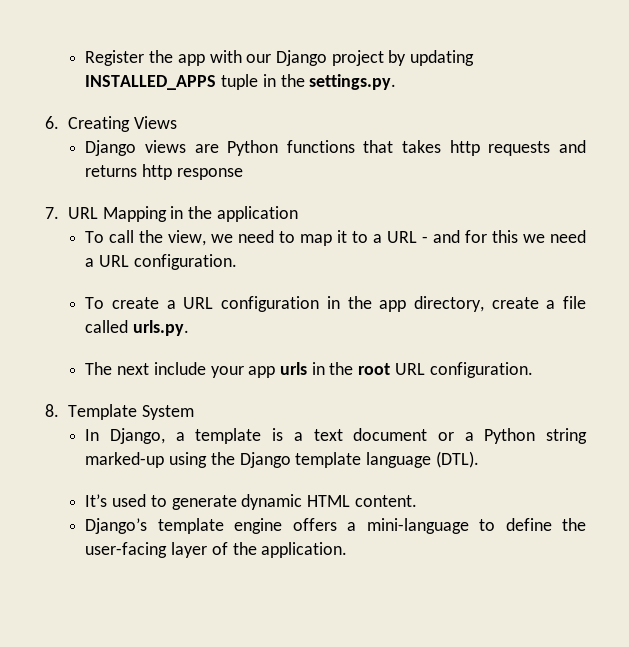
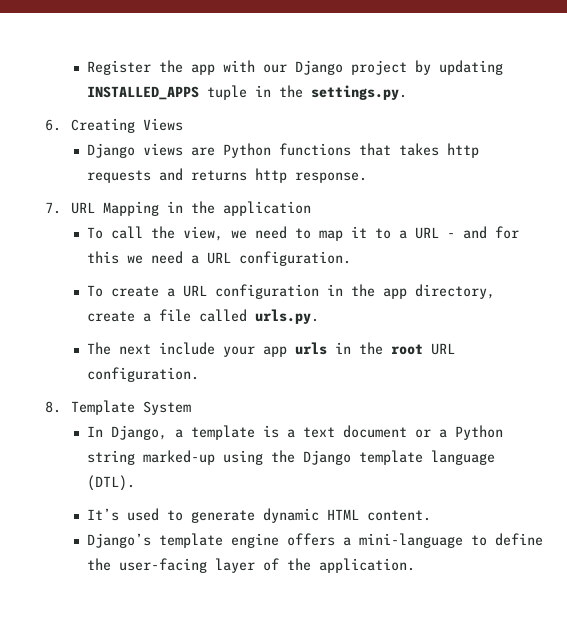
- Django views are Python functions that takes http requests and returns http response
+ Django views are Python functions that takes http requests and returns http response.

